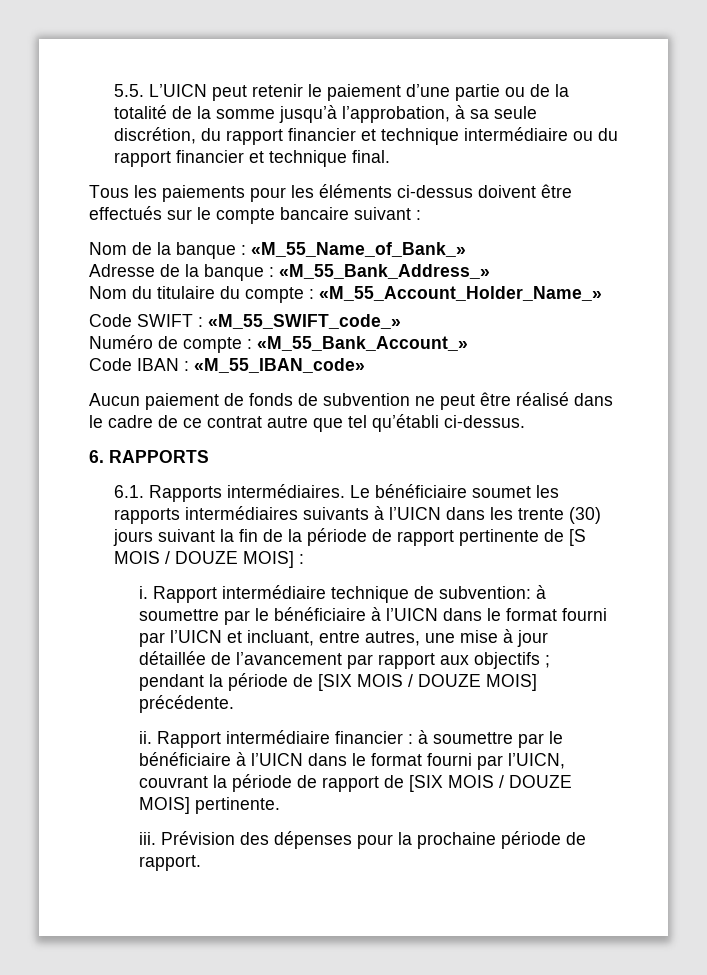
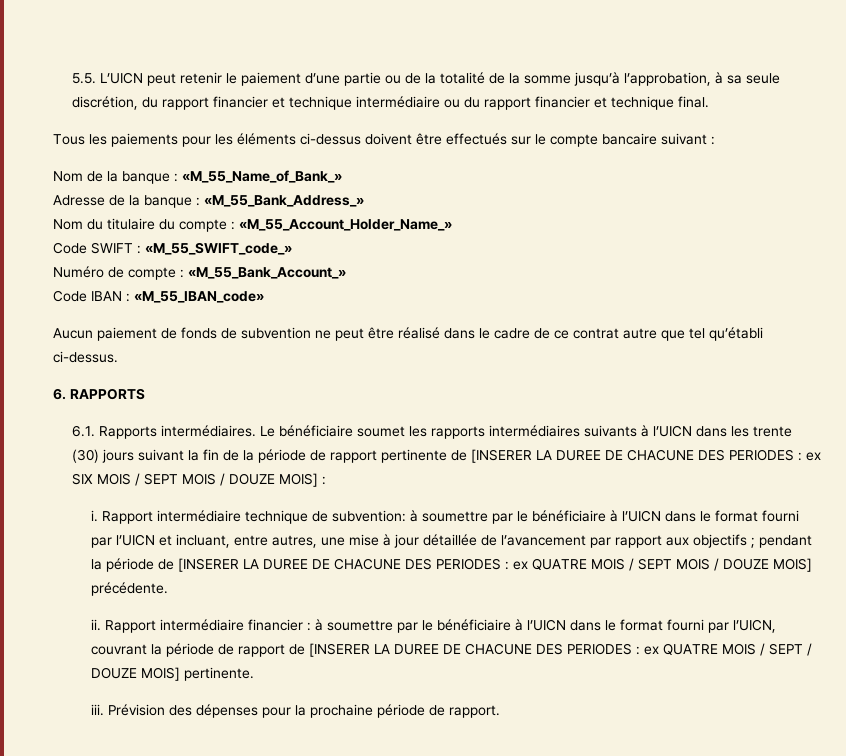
- Le bénéficiaire soumet les rapports intermédiaires suivants à l’UICN dans les trente (30) jours suivant la fin de la période de rapport pertinente de [S MOIS / DOUZE MOIS] :
+ Le bénéficiaire soumet les rapports intermédiaires suivants à l’UICN dans les trente (30) jours suivant la fin de la période de rapport pertinente de [INSERER LA DUREE DE CHACUNE DES PERIODES : ex SIX MOIS / SEPT MOIS / DOUZE MOIS] :
- Rapport intermédiaire technique de subvention: à soumettre par le bénéficiaire à l’UICN dans le format fourni par l’UICN et incluant, entre autres, une mise à jour détaillée de l’avancement par rapport aux objectifs ; pendant la période de [SIX MOIS / DOUZE MOIS] précédente.
+ Rapport intermédiaire technique de subvention: à soumettre par le bénéficiaire à l’UICN dans le format fourni par l’UICN et incluant, entre autres, une mise à jour détaillée de l’avancement par rapport aux objectifs ; pendant la période de [INSERER LA DUREE DE CHACUNE DES PERIODES : ex QUATRE MOIS / SEPT MOIS / DOUZE MOIS] précédente.
- Rapport intermédiaire financier : à soumettre par le bénéficiaire à l’UICN dans le format fourni par l’UICN, couvrant la période de rapport de [SIX MOIS / DOUZE MOIS] pertinente.
+ Rapport intermédiaire financier : à soumettre par le bénéficiaire à l’UICN dans le format fourni par l’UICN, couvrant la période de rapport de [INSERER LA DUREE DE CHACUNE DES PERIODES : ex QUATRE MOIS / SEPT / DOUZE MOIS] pertinente.

